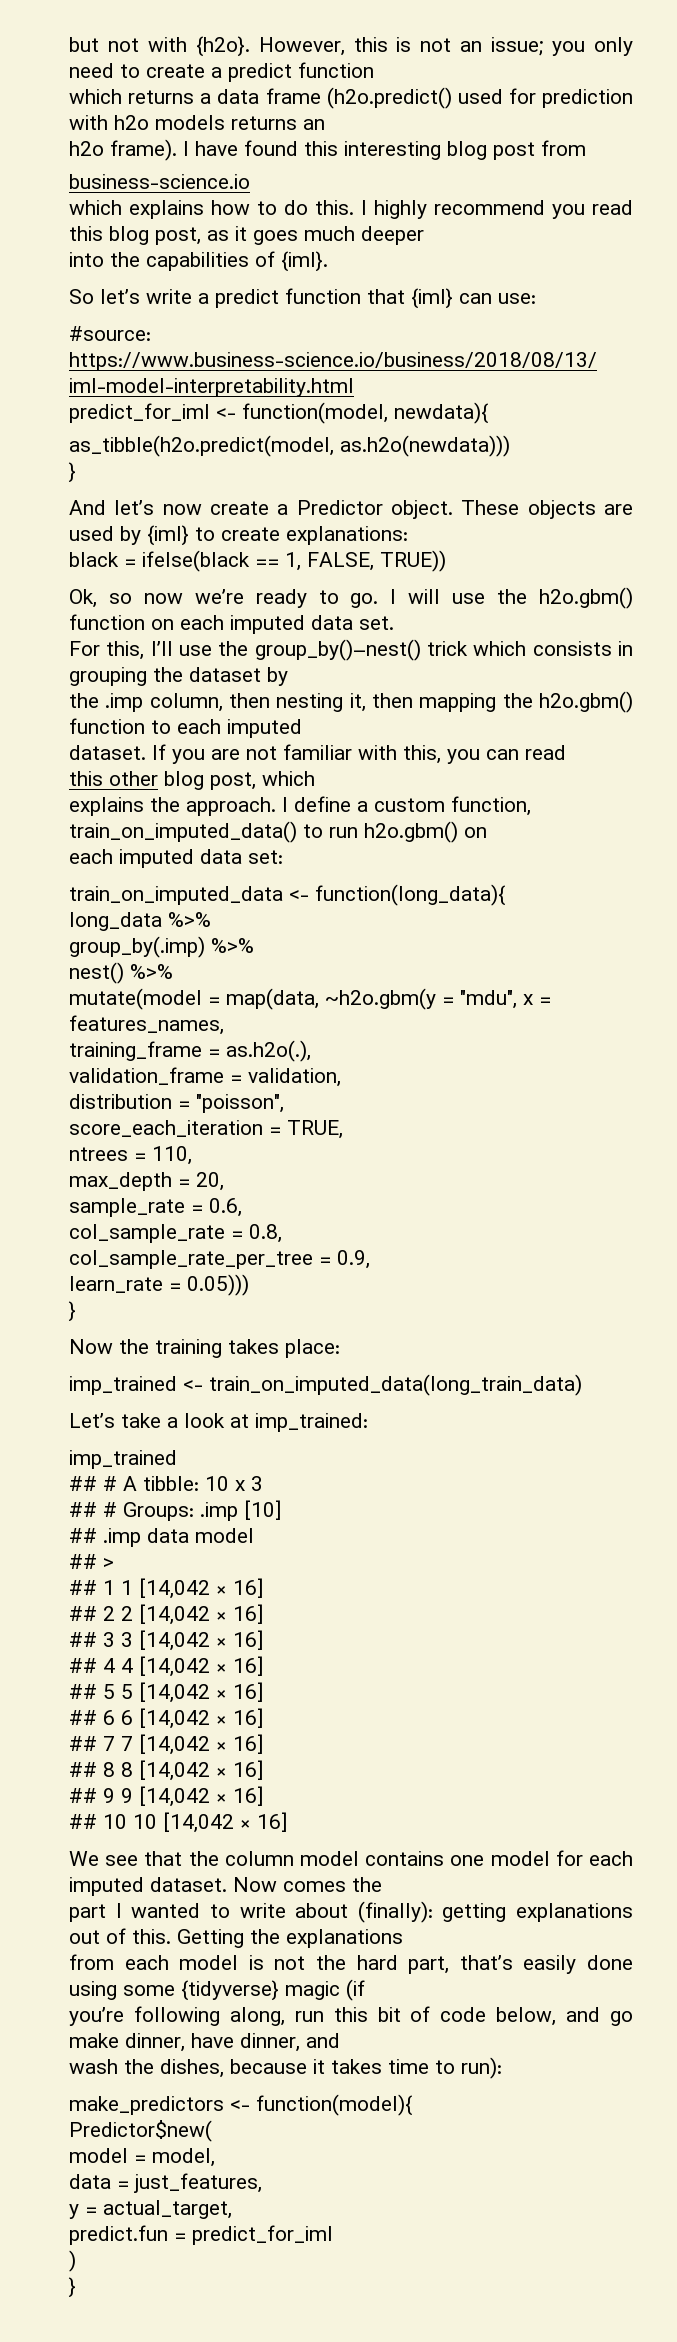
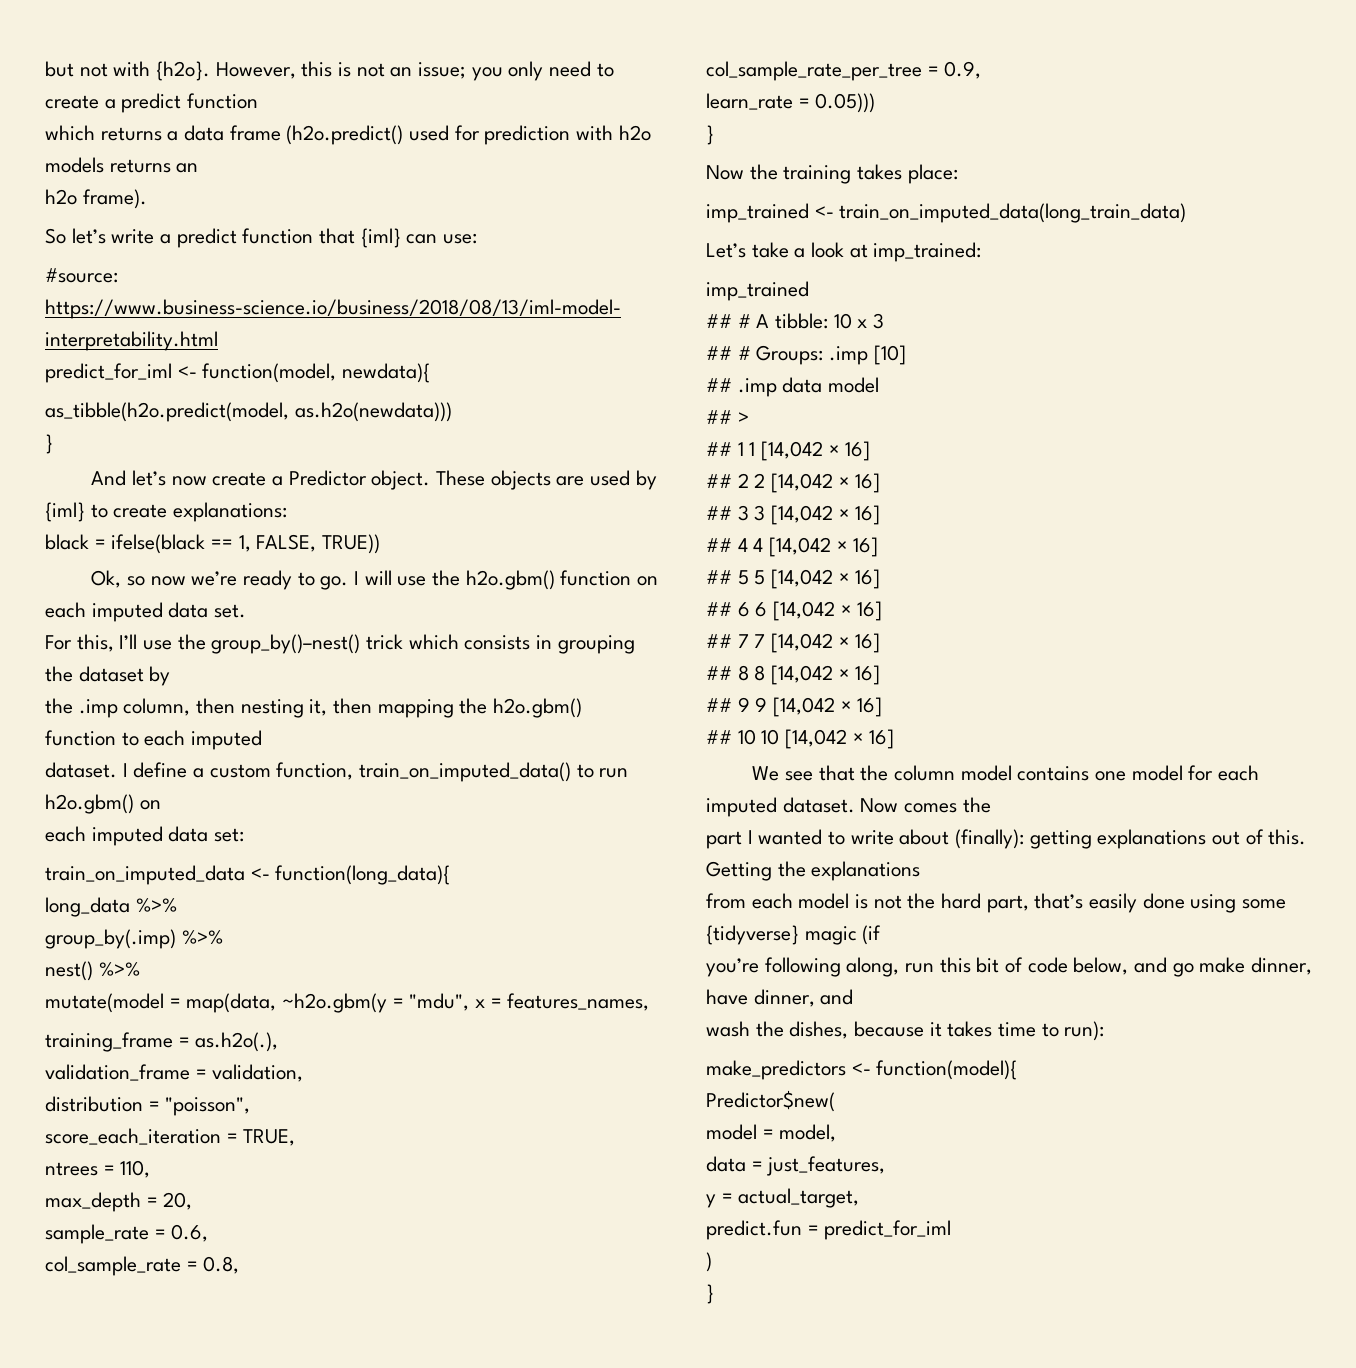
- I have found this interesting blog post from
- business-science.io
- which explains how to do this. I highly recommend you read this blog post, as it goes much deeper
- into the capabilities of {iml}.
- If you are not familiar with this, you can read
- this other blog post, which
- explains the approach.

